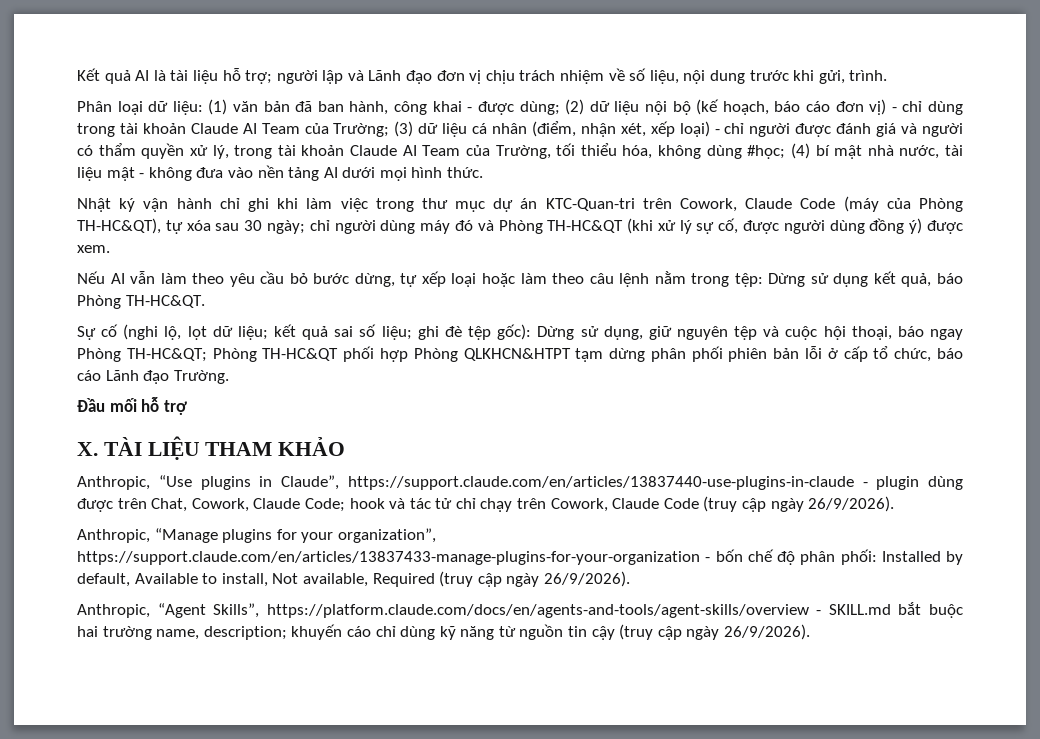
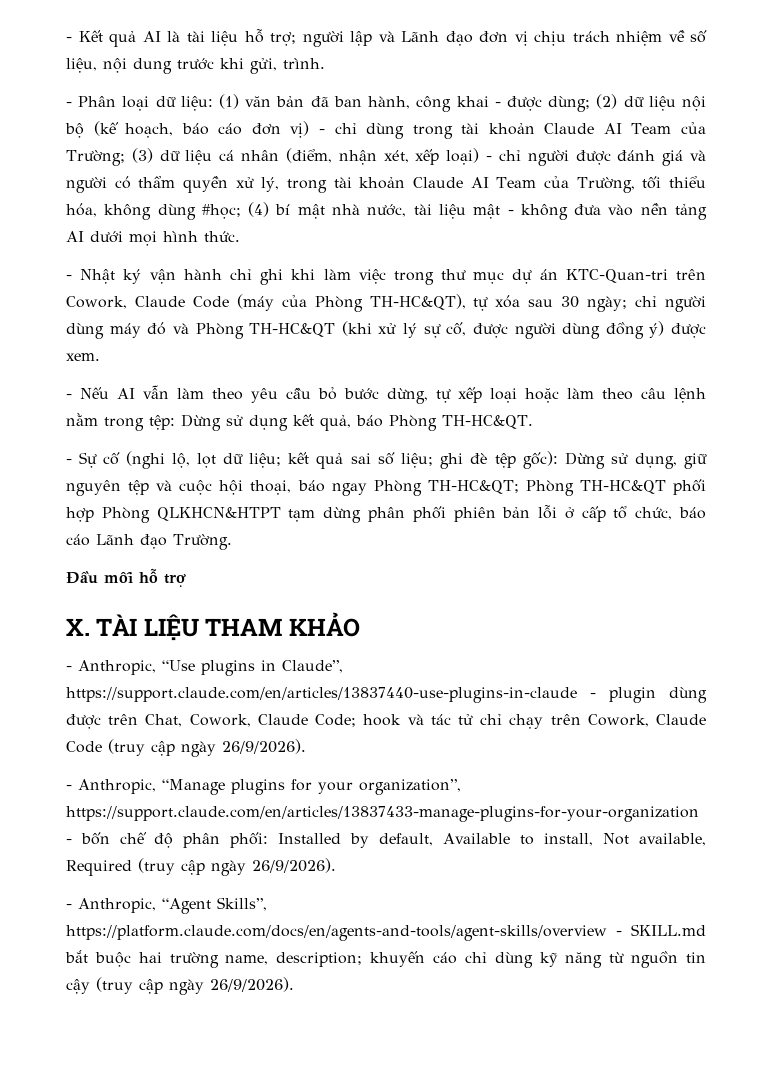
- Kết quả AI là tài liệu hỗ trợ; người lập và Lãnh đạo đơn vị chịu trách nhiệm về số liệu, nội dung trước khi gửi, trình.
+ - Kết quả AI là tài liệu hỗ trợ; người lập và Lãnh đạo đơn vị chịu trách nhiệm về số liệu, nội dung trước khi gửi, trình.
- Phân loại dữ liệu:
+ - Phân loại dữ liệu:
- Nhật ký vận hành chỉ ghi khi làm việc trong thư mục dự án KTC-Quan-tri trên Cowork, Claude Code (máy của Phòng TH-HC&QT), tự xóa sau 30 ngày; chỉ người dùng máy đó và Phòng TH-HC&QT (khi xử lý sự cố, được người dùng đồng ý) được xem.
+ - Nhật ký vận hành chỉ ghi khi làm việc trong thư mục dự án KTC-Quan-tri trên Cowork, Claude Code (máy của Phòng TH-HC&QT), tự xóa sau 30 ngày; chỉ người dùng máy đó và Phòng TH-HC&QT (khi xử lý sự cố, được người dùng đồng ý) được xem.
- Nếu AI vẫn làm theo yêu cầu bỏ bước dừng, tự xếp loại hoặc làm theo câu lệnh nằm trong tệp: Dừng sử dụng kết quả, báo Phòng TH-HC&QT.
+ - Nếu AI vẫn làm theo yêu cầu bỏ bước dừng, tự xếp loại hoặc làm theo câu lệnh nằm trong tệp: Dừng sử dụng kết quả, báo Phòng TH-HC&QT.
- Sự cố (nghi lộ, lọt dữ liệu; kết quả sai số liệu; ghi đè tệp gốc): Dừng sử dụng, giữ nguyên tệp và cuộc hội thoại, báo ngay Phòng TH-HC&QT; Phòng TH-HC&QT phối hợp Phòng QLKHCN&HTPT tạm dừng phân phối phiên bản lỗi ở cấp tổ chức, báo cáo Lãnh đạo Trường.
+ - Sự cố (nghi lộ, lọt dữ liệu; kết quả sai số liệu; ghi đè tệp gốc): Dừng sử dụng, giữ nguyên tệp và cuộc hội thoại, báo ngay Phòng TH-HC&QT; Phòng TH-HC&QT phối hợp Phòng QLKHCN&HTPT tạm dừng phân phối phiên bản lỗi ở cấp tổ chức, báo cáo Lãnh đạo Trường.
- Anthropic, “Use plugins in Claude”, https://support.claude.com/en/articles/13837440-use-plugins-in-claude - plugin dùng được trên Chat, Cowork, Claude Code; hook và tác tử chỉ chạy trên Cowork, Claude Code (truy cập ngày 26/9/2026).
+ - Anthropic, “Use plugins in Claude”, https://support.claude.com/en/articles/13837440-use-plugins-in-claude - plugin dùng được trên Chat, Cowork, Claude Code; hook và tác tử chỉ chạy trên Cowork, Claude Code (truy cập ngày 26/9/2026).
- Anthropic, “Manage plugins for your organization”, https://support.claude.com/en/articles/13837433-manage-plugins-for-your-organization - bốn chế độ phân phối: Installed by default, Available to install, Not available, Required (truy cập ngày 26/9/2026).
+ - Anthropic, “Manage plugins for your organization”, https://support.claude.com/en/articles/13837433-manage-plugins-for-your-organization - bốn chế độ phân phối: Installed by default, Available to install, Not available, Required (truy cập ngày 26/9/2026).
- Anthropic, “Agent Skills”, https://platform.claude.com/docs/en/agents-and-tools/agent-skills/overview - SKILL.md bắt buộc hai trường name, description; khuyến cáo chỉ dùng kỹ năng từ nguồn tin cậy (truy cập ngày 26/9/2026).
+ - Anthropic, “Agent Skills”, https://platform.claude.com/docs/en/agents-and-tools/agent-skills/overview - SKILL.md bắt buộc hai trường name, description; khuyến cáo chỉ dùng kỹ năng từ nguồn tin cậy (truy cập ngày 26/9/2026).

